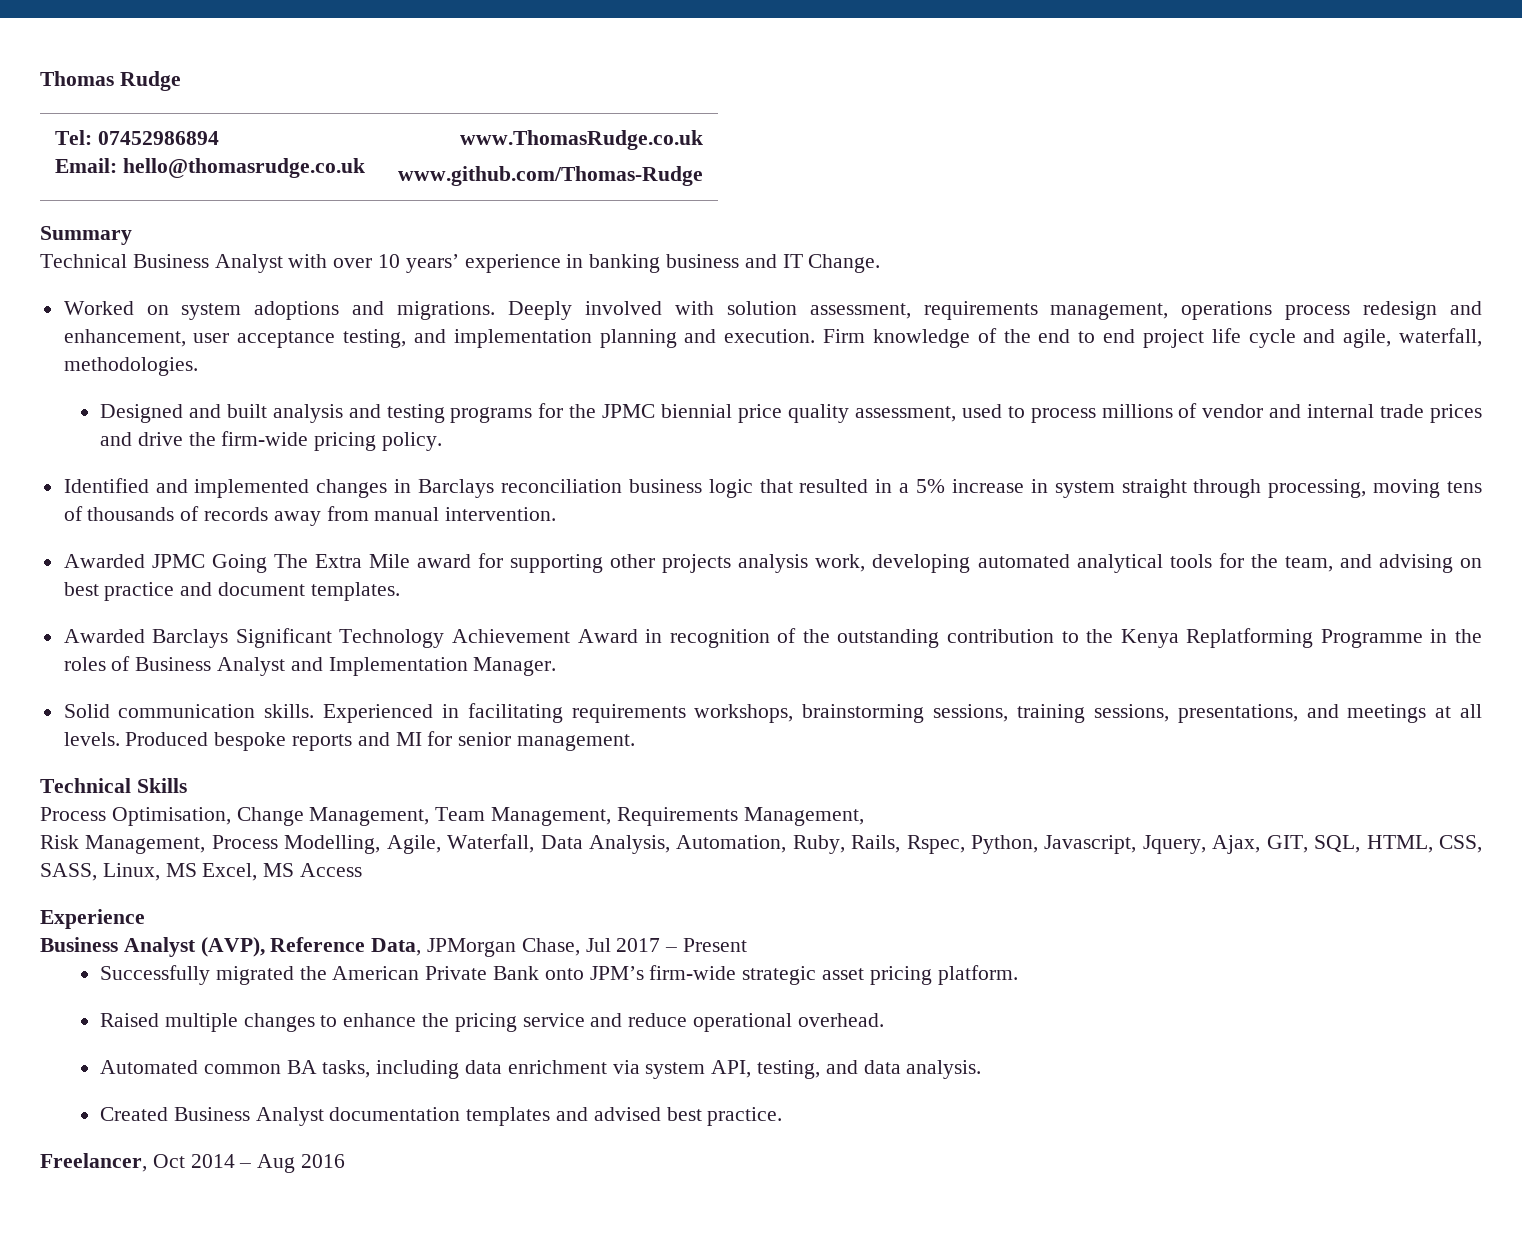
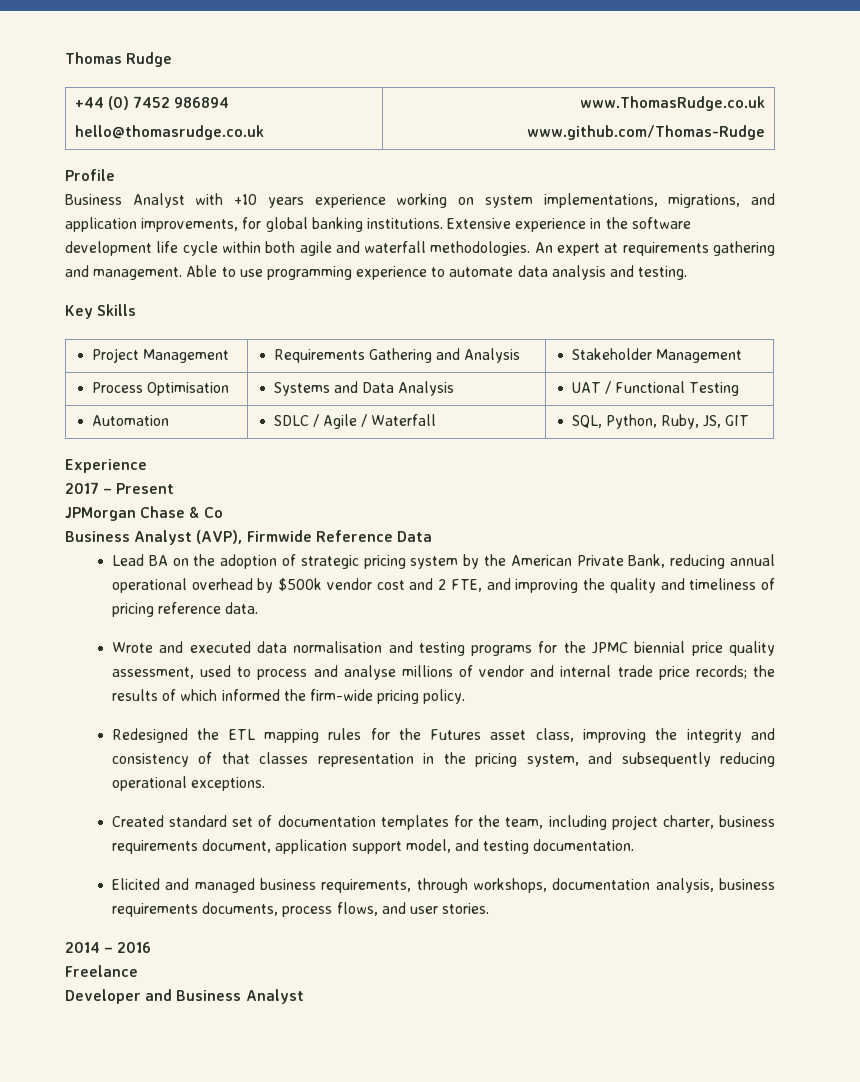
- Tel: 07452986894
- Email: hello@thomasrudge.co.uk | www.ThomasRudge.co.uk
+ +44 (0) 7452 986894
+ hello@thomasrudge.co.uk | www.ThomasRudge.co.uk
- Summary
- Technical Business Analyst with over 10 years’ experience in banking business and IT Change.
- Worked on system adoptions and migrations. Deeply involved with solution assessment, requirements management, operations process redesign and enhancement, user acceptance testing, and implementation planning and execution. Firm knowledge of the end to end project life cycle and agile, waterfall, methodologies.
- Designed and built analysis and testing programs for the JPMC biennial price quality assessment, used to process millions of vendor and internal trade prices and drive the firm-wide pricing policy.
- Identified and implemented changes in Barclays reconciliation business logic that resulted in a 5% increase in system straight through processing, moving tens of thousands of records away from manual intervention.
- Awarded JPMC Going The Extra Mile award for supporting other projects analysis work, developing automated analytical tools for the team, and advising on best practice and document templates.
- Awarded Barclays Significant Technology Achievement Award in recognition of the outstanding contribution to the Kenya Replatforming Programme in the roles of Business Analyst and Implementation Manager.
- Solid communication skills. Experienced in facilitating requirements workshops, brainstorming sessions, training sessions, presentations, and meetings at all levels. Produced bespoke reports and MI for senior management.
- Technical Skills
- Process Optimisation, Change Management, Team Management, Requirements Management,
- Risk Management, Process Modelling, Agile, Waterfall, Data Analysis, Automation, Ruby, Rails, Rspec, Python, Javascript, Jquery, Ajax, GIT, SQL, HTML, CSS, SASS, Linux, MS Excel, MS Access
+ Profile
+ Business Analyst with +10 years experience working on system implementations, migrations, and application improvements, for global banking institutions. Extensive experience in the software development life cycle within both agile and waterfall methodologies. An expert at requirements gathering and management. Able to use programming experience to automate data analysis and testing.
+ Key Skills
+ Project Management | Requirements Gathering and Analysis | Stakeholder Management
+ Process Optimisation | Systems and Data Analysis | UAT / Functional Testing
+ Automation | SDLC / Agile / Waterfall | SQL, Python, Ruby, JS, GIT
  Experience
- Business Analyst (AVP), Reference Data, JPMorgan Chase, Jul 2017 – Present
- Successfully migrated the American Private Bank onto JPM’s firm-wide strategic asset pricing platform.
- Raised multiple changes to enhance the pricing service and reduce operational overhead.
- Automated common BA tasks, including data enrichment via system API, testing, and data analysis.
- Created Business Analyst documentation templates and advised best practice.
- Freelancer, Oct 2014 – Aug 2016
+ 2017 – Present
+ JPMorgan Chase & Co
+ Business Analyst (AVP), Firmwide Reference Data
+ Lead BA on the adoption of strategic pricing system by the American Private Bank, reducing annual operational overhead by $500k vendor cost and 2 FTE, and improving the quality and timeliness of pricing reference data.
+ Wrote and executed data normalisation and testing programs for the JPMC biennial price quality assessment, used to process and analyse millions of vendor and internal trade price records; the results of which informed the firm-wide pricing policy.
+ Redesigned the ETL mapping rules for the Futures asset class, improving the integrity and consistency of that classes representation in the pricing system, and subsequently reducing operational exceptions.
+ Created standard set of documentation templates for the team, including project charter, business requirements document, application support model, and testing documentation.
+ Elicited and managed business requirements, through workshops, documentation analysis, business requirements documents, process flows, and user stories.
+ 2014 – 2016
+ Freelance
+ Developer and Business Analyst

